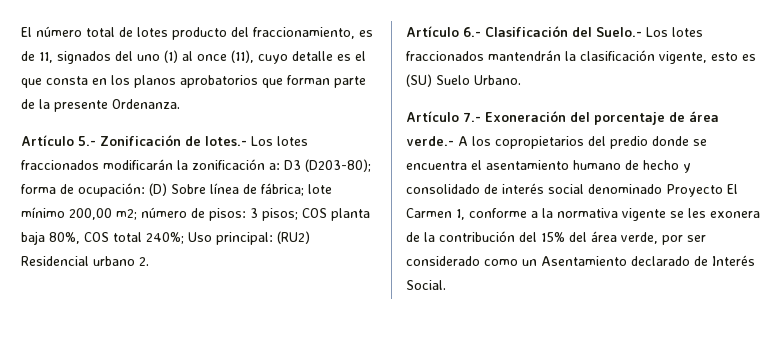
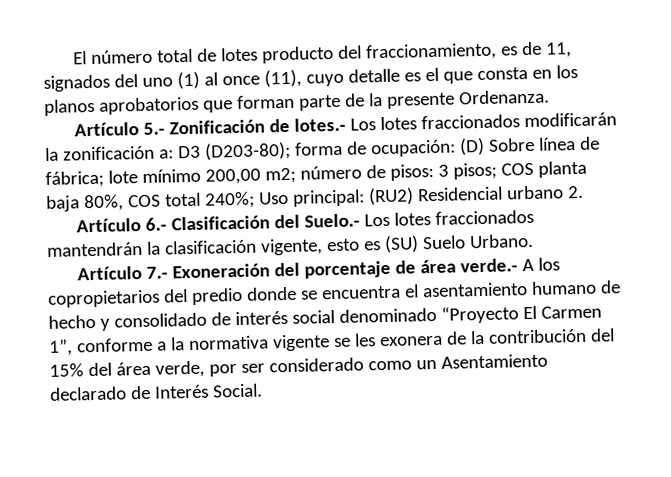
- Artículo 7.- Exoneración del porcentaje de área verde.- A los copropietarios del predio donde se encuentra el asentamiento humano de hecho y consolidado de interés social denominado Proyecto El Carmen 1, conforme a la normativa vigente se les exonera de la contribución del 15% del área verde, por ser considerado como un Asentamiento declarado de Interés Social.
+ Artículo 7.- Exoneración del porcentaje de área verde.- A los copropietarios del predio donde se encuentra el asentamiento humano de hecho y consolidado de interés social denominado “Proyecto El Carmen 1”, conforme a la normativa vigente se les exonera de la contribución del 15% del área verde, por ser considerado como un Asentamiento declarado de Interés Social.

